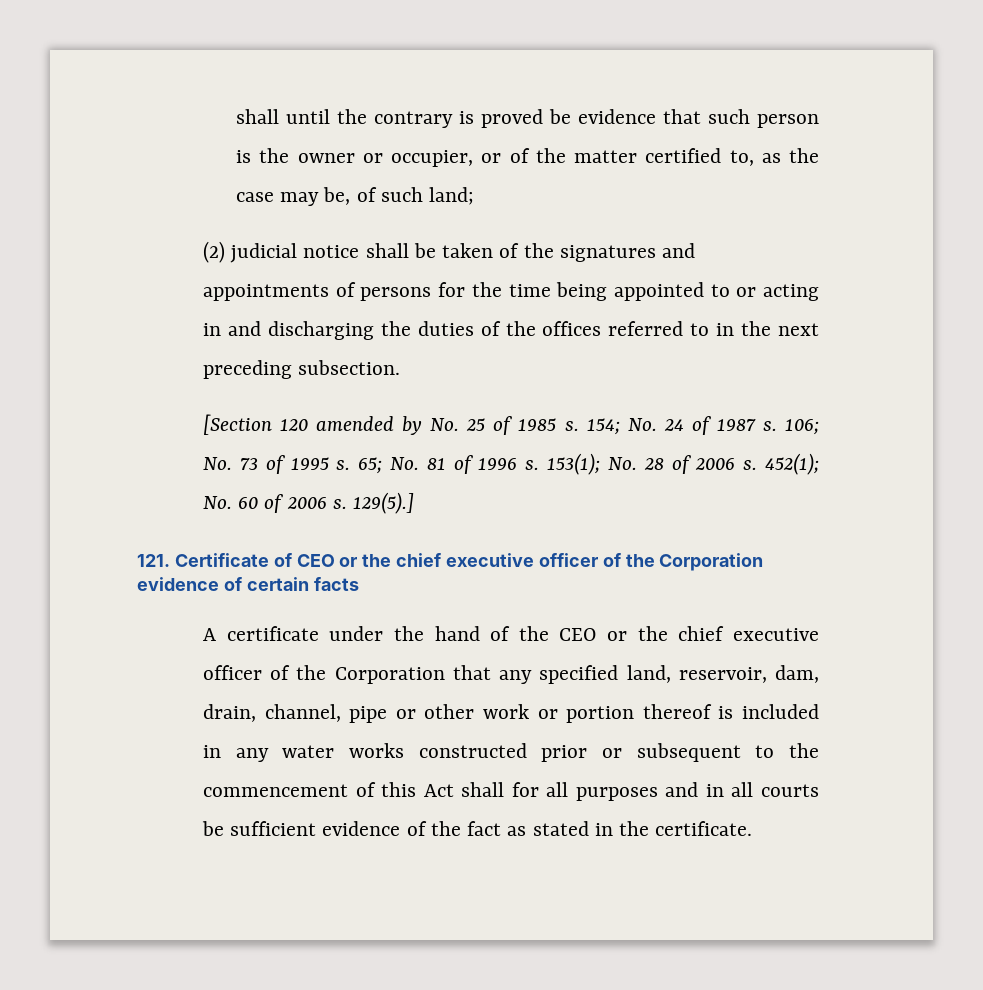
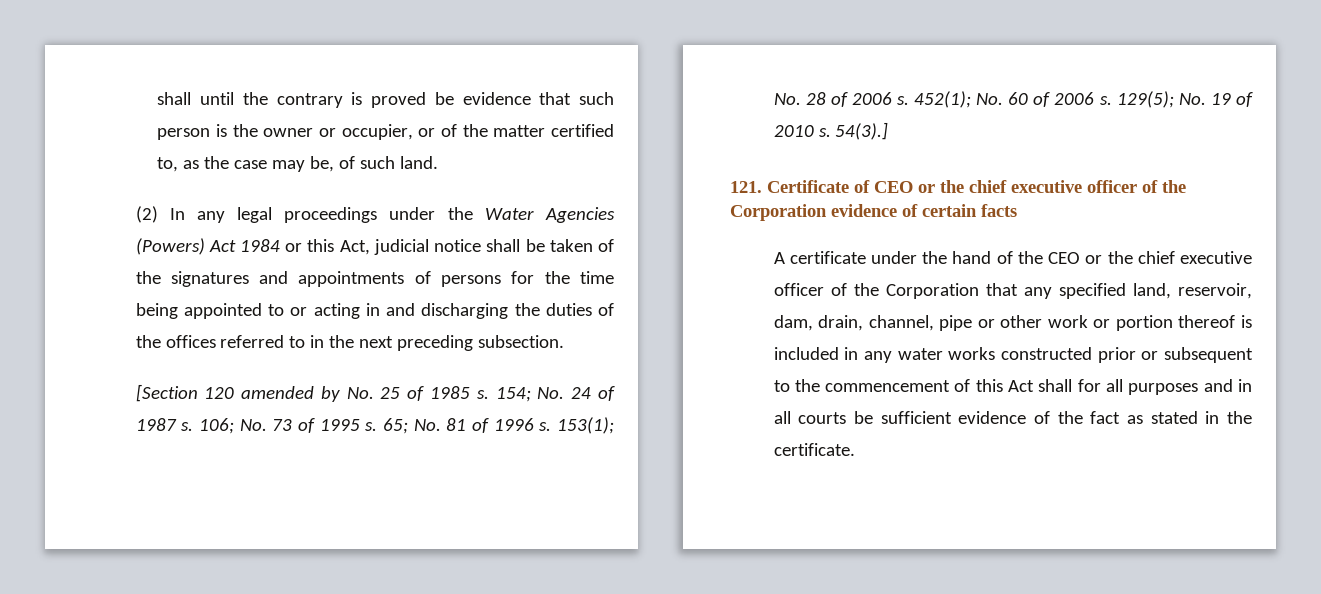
- shall until the contrary is proved be evidence that such person is the owner or occupier, or of the matter certified to, as the case may be, of such land;
+ shall until the contrary is proved be evidence that such person is the owner or occupier, or of the matter certified to, as the case may be, of such land.
- (2) judicial notice shall be taken of the signatures and appointments of persons for the time being appointed to or acting in and discharging the duties of the offices referred to in the next preceding subsection.
+ (2) In any legal proceedings under the Water Agencies (Powers) Act 1984 or this Act, judicial notice shall be taken of the signatures and appointments of persons for the time being appointed to or acting in and discharging the duties of the offices referred to in the next preceding subsection.
- 129(5).]
+ 129(5); No. 19 of 2010 s. 54(3).]

